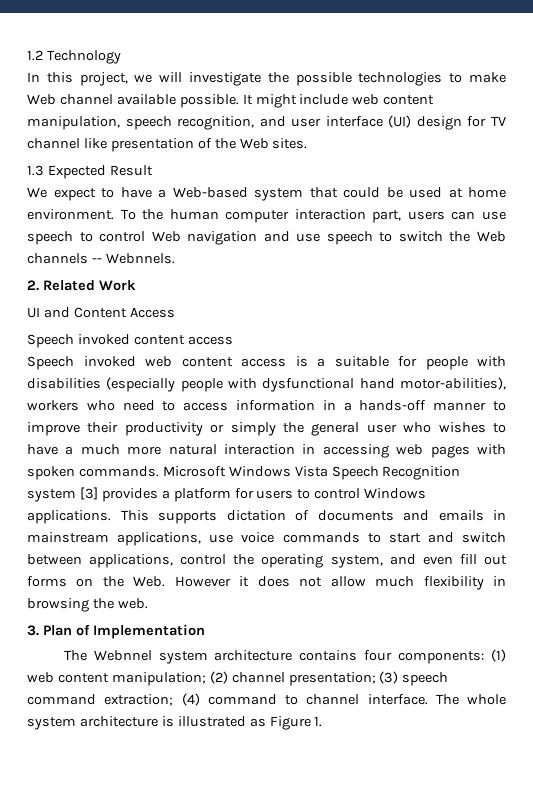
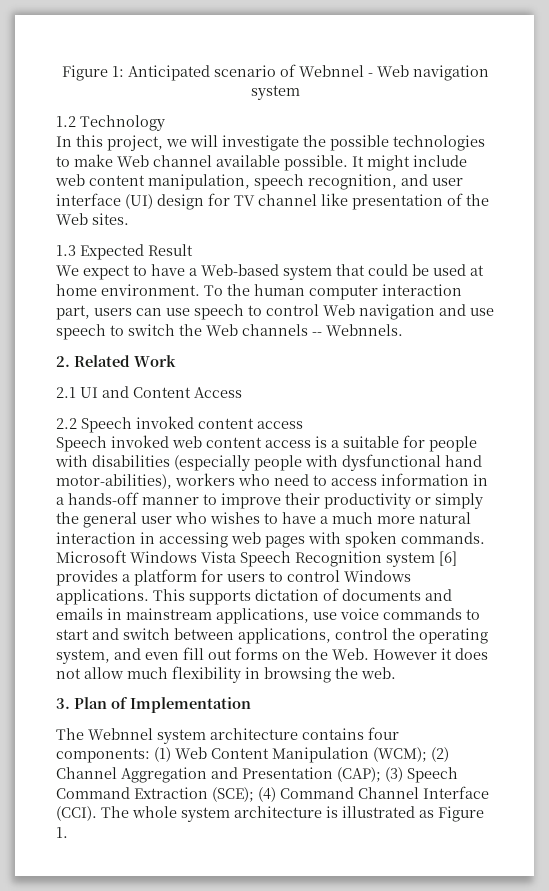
+ Figure 1: Anticipated scenario of Webnnel - Web navigation system
- UI and Content Access
+ 2.1 UI and Content Access
- Speech invoked content access
+ 2.2 Speech invoked content access
- Microsoft Windows Vista Speech Recognition system [3] provides a platform for users to control Windows applications.
+ Microsoft Windows Vista Speech Recognition system [6] provides a platform for users to control Windows applications.
- The Webnnel system architecture contains four components: (1) web content manipulation; (2) channel presentation; (3) speech command extraction; (4) command to channel interface.
+ The Webnnel system architecture contains four components: (1) Web Content Manipulation (WCM); (2) Channel Aggregation and Presentation (CAP); (3) Speech Command Extraction (SCE); (4) Command Channel Interface (CCI).

